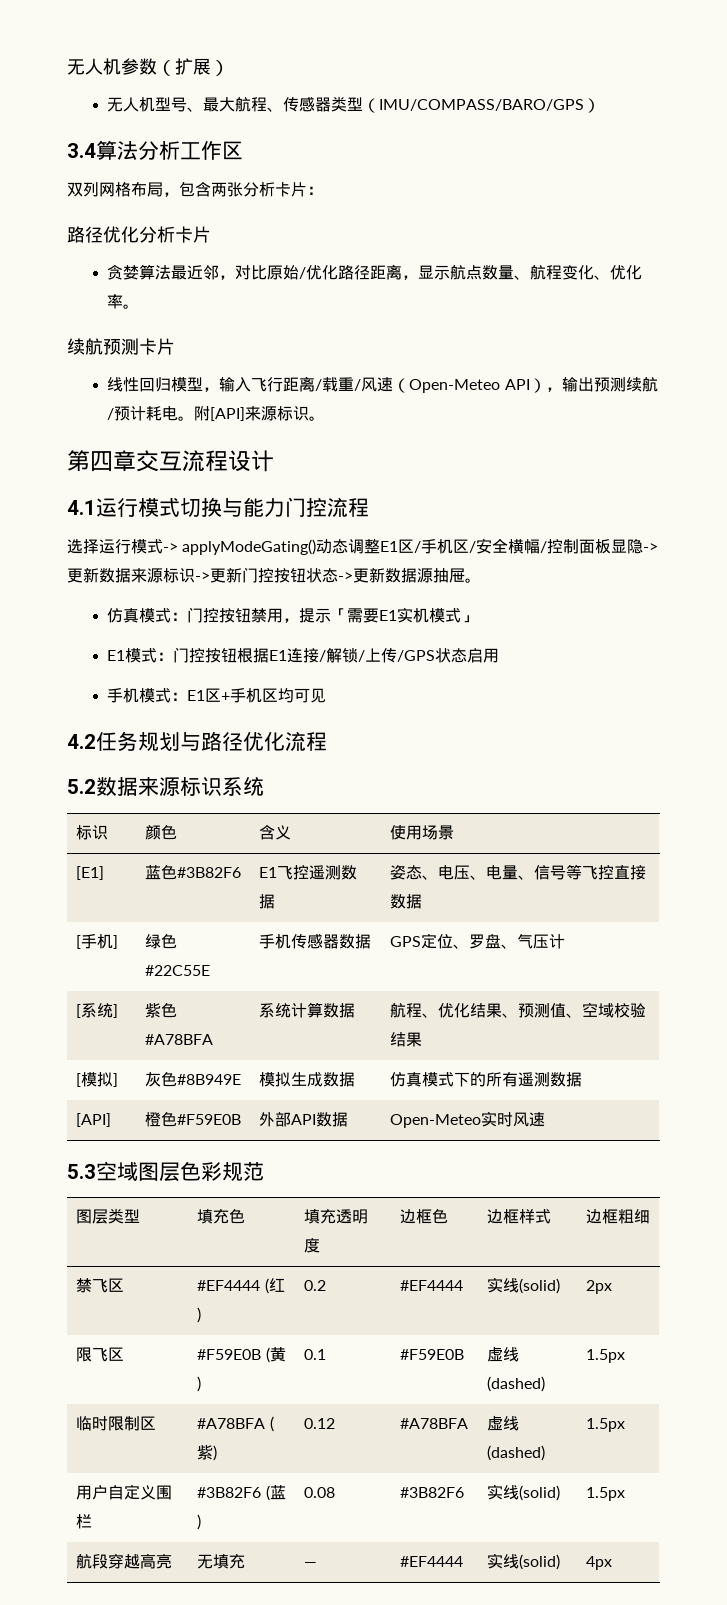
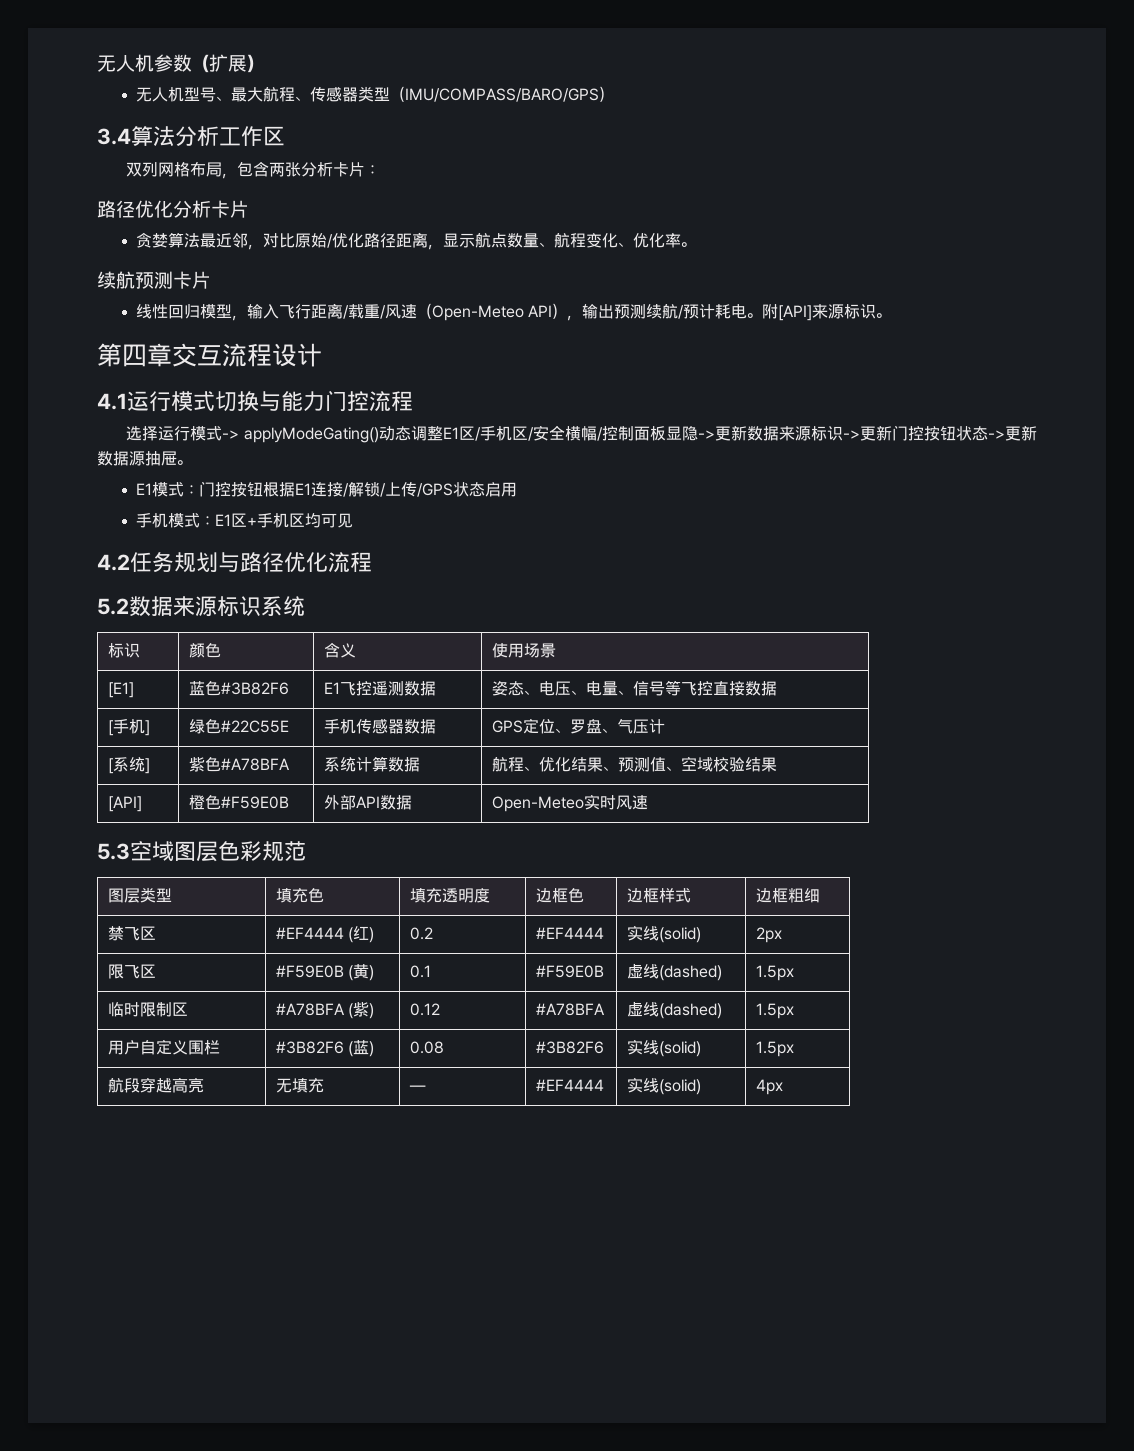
- 仿真模式：门控按钮禁用，提示「需要E1实机模式」
- [模拟] | 灰色#8B949E | 模拟生成数据 | 仿真模式下的所有遥测数据

